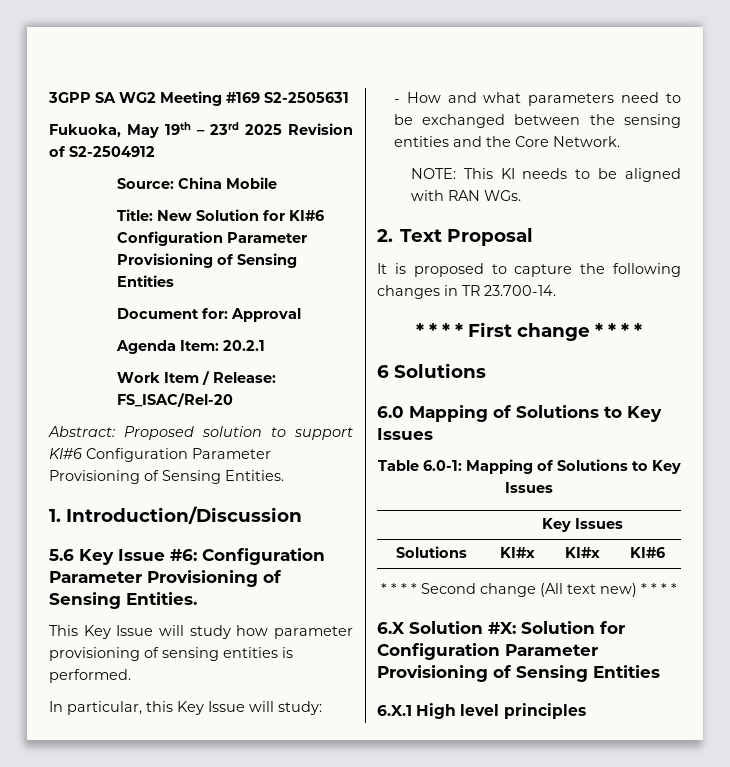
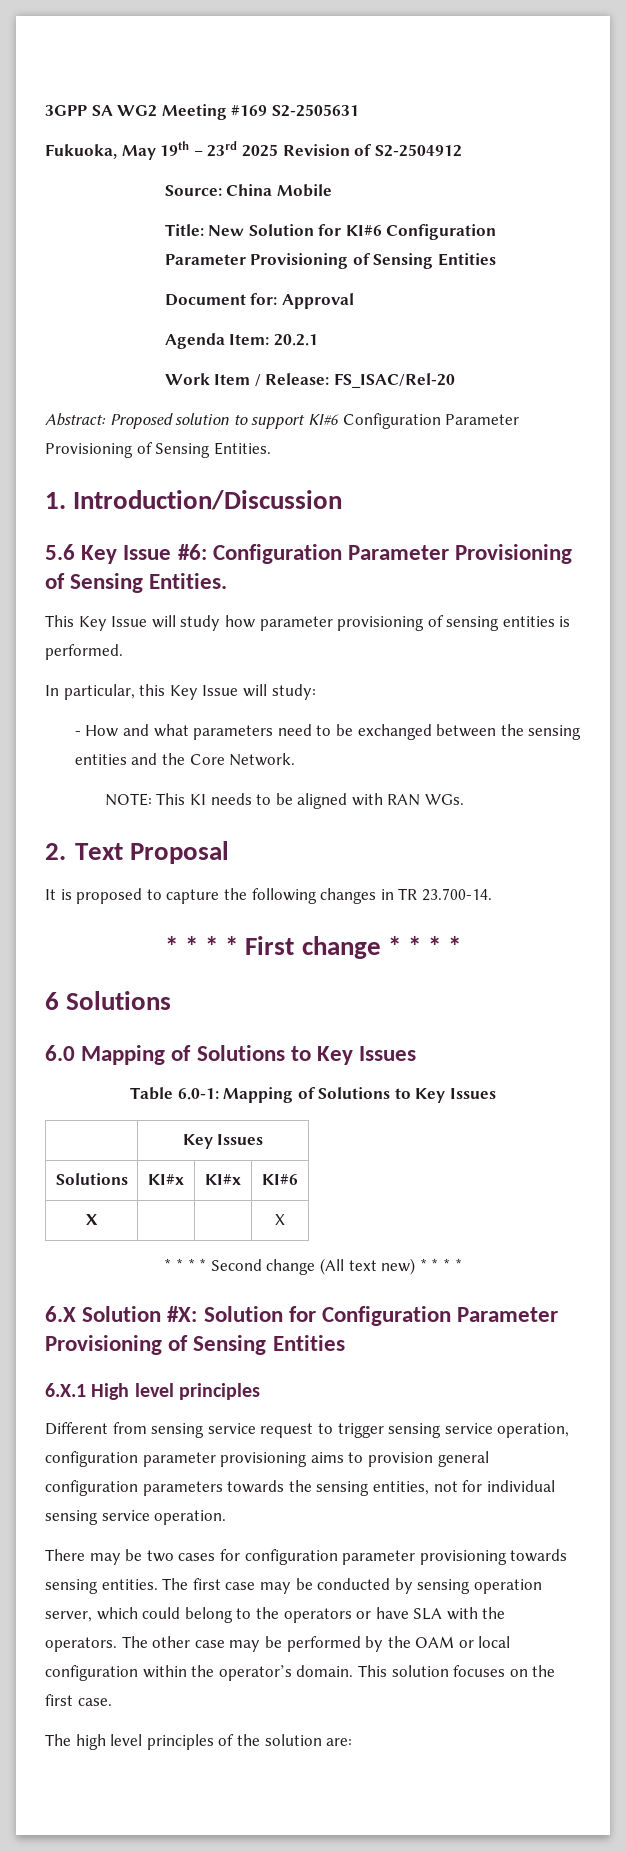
+ X | | | X
+ Different from sensing service request to trigger sensing service operation, configuration parameter provisioning aims to provision general configuration parameters towards the sensing entities, not for individual sensing service operation.
+ There may be two cases for configuration parameter provisioning towards sensing entities. The first case may be conducted by sensing operation server, which could belong to the operators or have SLA with the operators. The other case may be performed by the OAM or local configuration within the operator’s domain. This solution focuses on the first case.
+ The high level principles of the solution are:

